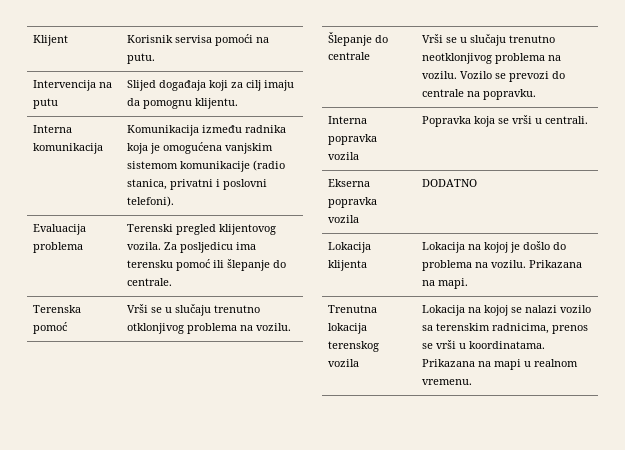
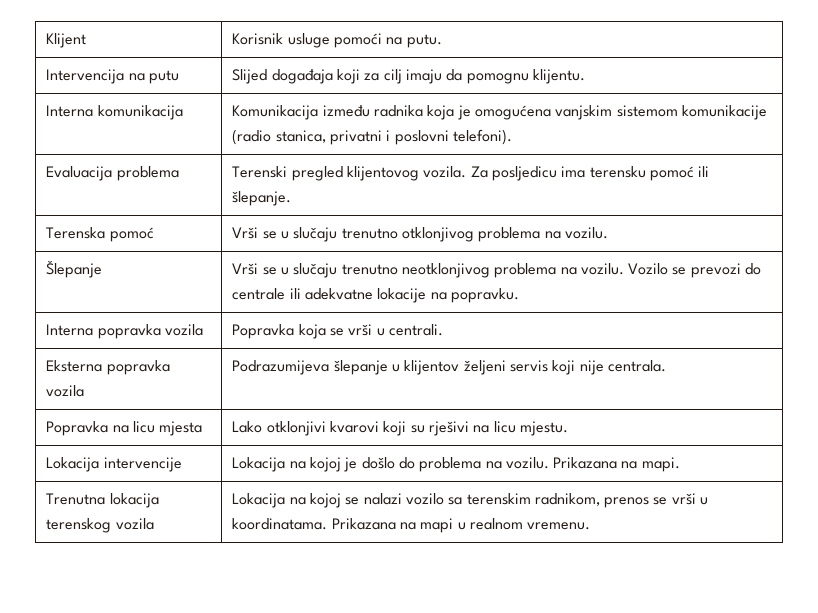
- Klijent | Korisnik servisa pomoći na putu.
+ Klijent | Korisnik usluge pomoći na putu.
- Evaluacija problema | Terenski pregled klijentovog vozila. Za posljedicu ima terensku pomoć ili šlepanje do centrale.
+ Evaluacija problema | Terenski pregled klijentovog vozila. Za posljedicu ima terensku pomoć ili šlepanje.
- Šlepanje do centrale | Vrši se u slučaju trenutno neotklonjivog problema na vozilu. Vozilo se prevozi do centrale na popravku.
+ Šlepanje | Vrši se u slučaju trenutno neotklonjivog problema na vozilu. Vozilo se prevozi do centrale ili adekvatne lokacije na popravku.
- Ekserna popravka vozila | DODATNO
- Lokacija klijenta | Lokacija na kojoj je došlo do problema na vozilu. Prikazana na mapi.
+ Eksterna popravka vozila | Podrazumijeva šlepanje u klijentov željeni servis koji nije centrala.
+ Popravka na licu mjesta | Lako otklonjivi kvarovi koji su rješivi na licu mjestu.
+ Lokacija intervencije | Lokacija na kojoj je došlo do problema na vozilu. Prikazana na mapi.
- Trenutna lokacija terenskog vozila | Lokacija na kojoj se nalazi vozilo sa terenskim radnicima, prenos se vrši u koordinatama. Prikazana na mapi u realnom vremenu.
+ Trenutna lokacija terenskog vozila | Lokacija na kojoj se nalazi vozilo sa terenskim radnikom, prenos se vrši u koordinatama. Prikazana na mapi u realnom vremenu.

